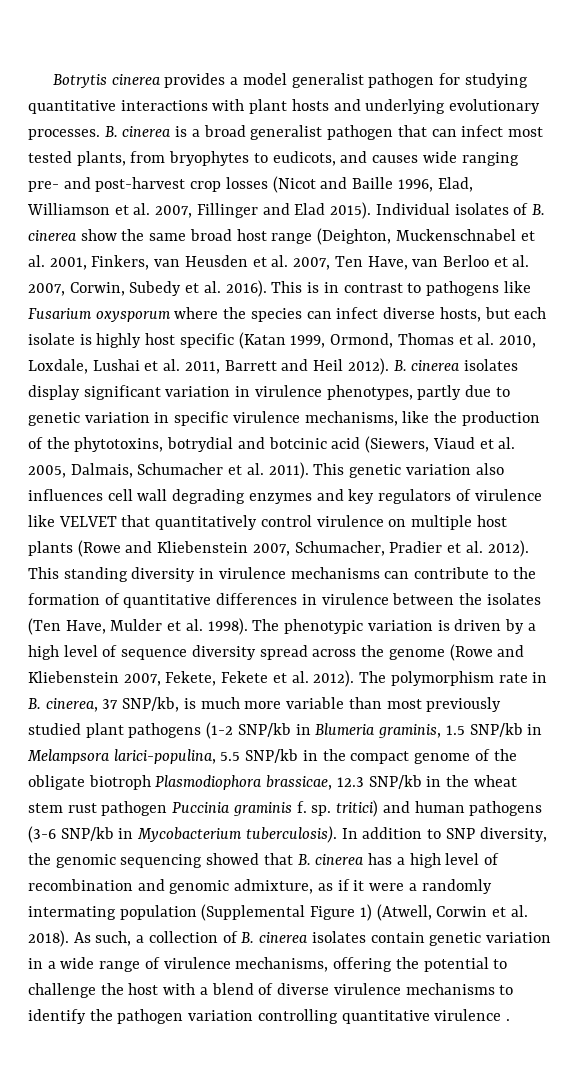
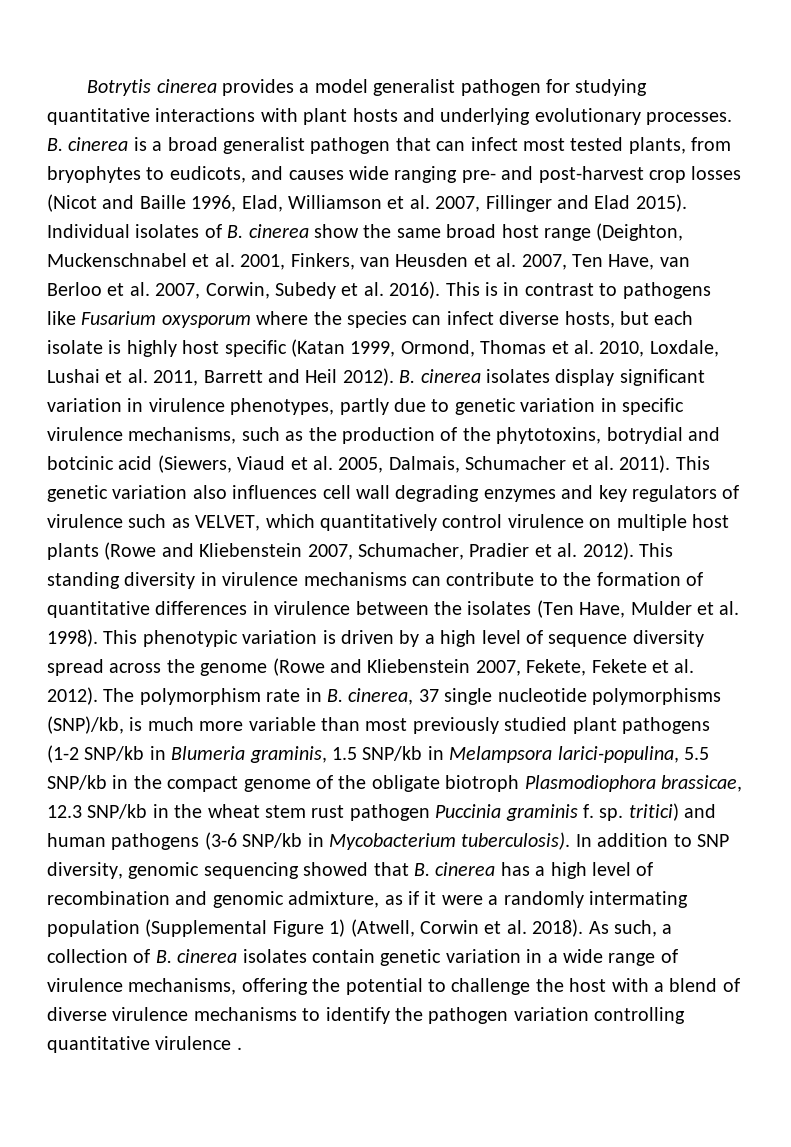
- B. cinerea isolates display significant variation in virulence phenotypes, partly due to genetic variation in specific virulence mechanisms, like the production of the phytotoxins, botrydial and botcinic acid (Siewers, Viaud et al. 2005, Dalmais, Schumacher et al. 2011).
+ B. cinerea isolates display significant variation in virulence phenotypes, partly due to genetic variation in specific virulence mechanisms, such as the production of the phytotoxins, botrydial and botcinic acid (Siewers, Viaud et al. 2005, Dalmais, Schumacher et al. 2011).
- This genetic variation also influences cell wall degrading enzymes and key regulators of virulence like VELVET that quantitatively control virulence on multiple host plants (Rowe and Kliebenstein 2007, Schumacher, Pradier et al. 2012).
+ This genetic variation also influences cell wall degrading enzymes and key regulators of virulence such as VELVET, which quantitatively control virulence on multiple host plants (Rowe and Kliebenstein 2007, Schumacher, Pradier et al. 2012).
- The phenotypic variation is driven by a high level of sequence diversity spread across the genome (Rowe and Kliebenstein 2007, Fekete, Fekete et al. 2012).
+ This phenotypic variation is driven by a high level of sequence diversity spread across the genome (Rowe and Kliebenstein 2007, Fekete, Fekete et al. 2012).
- The polymorphism rate in B. cinerea, 37 SNP/kb, is much more variable than most previously studied plant pathogens (1-2 SNP/kb in Blumeria graminis, 1.5 SNP/kb in Melampsora larici-populina, 5.5 SNP/kb in the compact genome of the obligate biotroph Plasmodiophora brassicae, 12.3 SNP/kb in the wheat stem rust pathogen Puccinia graminis f. sp. tritici) and human pathogens (3-6 SNP/kb in Mycobacterium tuberculosis).
+ The polymorphism rate in B. cinerea, 37 single nucleotide polymorphisms (SNP)/kb, is much more variable than most previously studied plant pathogens (1-2 SNP/kb in Blumeria graminis, 1.5 SNP/kb in Melampsora larici-populina, 5.5 SNP/kb in the compact genome of the obligate biotroph Plasmodiophora brassicae, 12.3 SNP/kb in the wheat stem rust pathogen Puccinia graminis f. sp. tritici) and human pathogens (3-6 SNP/kb in Mycobacterium tuberculosis).
- In addition to SNP diversity, the genomic sequencing showed that B. cinerea has a high level of recombination and genomic admixture, as if it were a randomly intermating population (Supplemental Figure 1) (Atwell, Corwin et al. 2018).
+ In addition to SNP diversity, genomic sequencing showed that B. cinerea has a high level of recombination and genomic admixture, as if it were a randomly intermating population (Supplemental Figure 1) (Atwell, Corwin et al. 2018).

